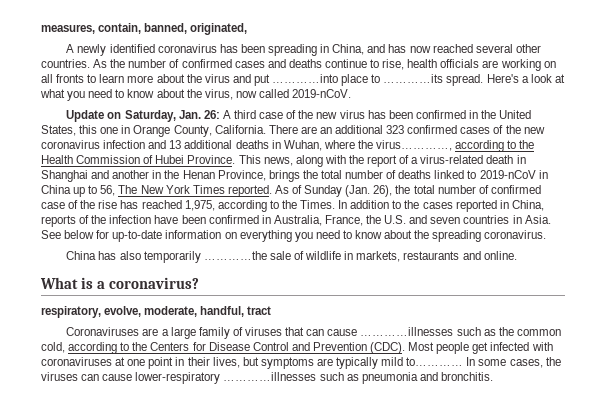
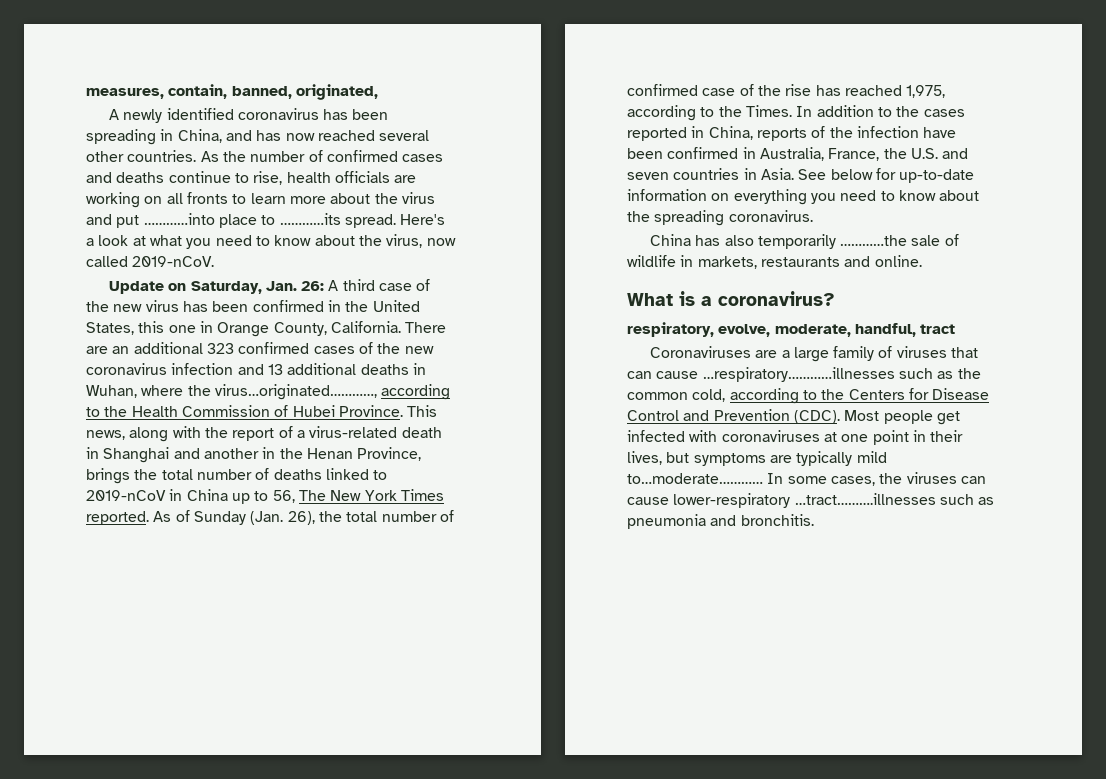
- There are an additional 323 confirmed cases of the new coronavirus infection and 13 additional deaths in Wuhan, where the virus…………, according to the Health Commission of Hubei Province.
+ There are an additional 323 confirmed cases of the new coronavirus infection and 13 additional deaths in Wuhan, where the virus…originated…………, according to the Health Commission of Hubei Province.
- Coronaviruses are a large family of viruses that can cause …………illnesses such as the common cold, according to the Centers for Disease Control and Prevention (CDC).
+ Coronaviruses are a large family of viruses that can cause …respiratory…………illnesses such as the common cold, according to the Centers for Disease Control and Prevention (CDC).
- Most people get infected with coronaviruses at one point in their lives, but symptoms are typically mild to…………
+ Most people get infected with coronaviruses at one point in their lives, but symptoms are typically mild to…moderate…………
- In some cases, the viruses can cause lower-respiratory …………illnesses such as pneumonia and bronchitis.
+ In some cases, the viruses can cause lower-respiratory …tract……….illnesses such as pneumonia and bronchitis.

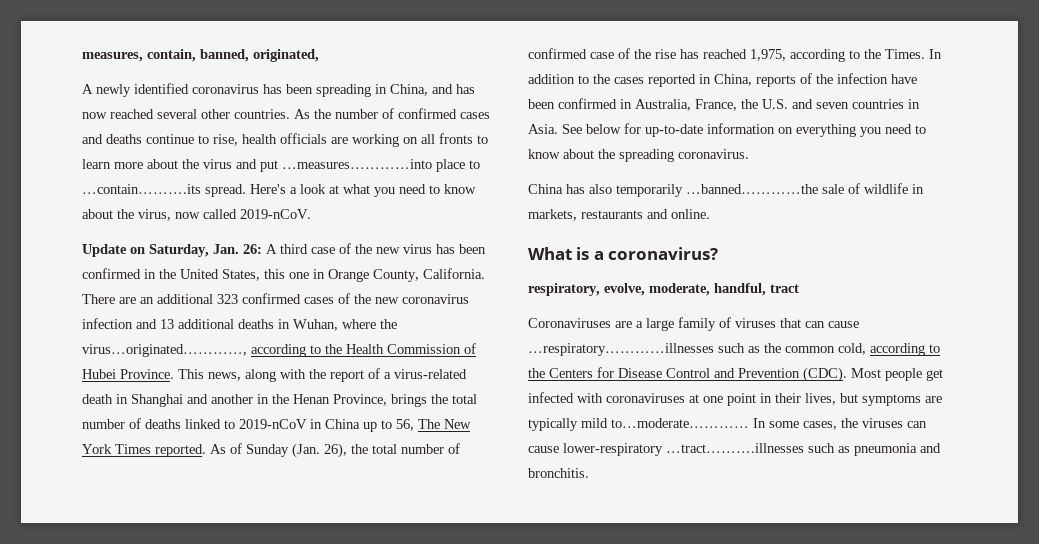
- As the number of confirmed cases and deaths continue to rise, health officials are working on all fronts to learn more about the virus and put …………into place to …………its spread.
+ As the number of confirmed cases and deaths continue to rise, health officials are working on all fronts to learn more about the virus and put …measures…………into place to …contain……….its spread.
- China has also temporarily …………the sale of wildlife in markets, restaurants and online.
+ China has also temporarily …banned…………the sale of wildlife in markets, restaurants and online.

